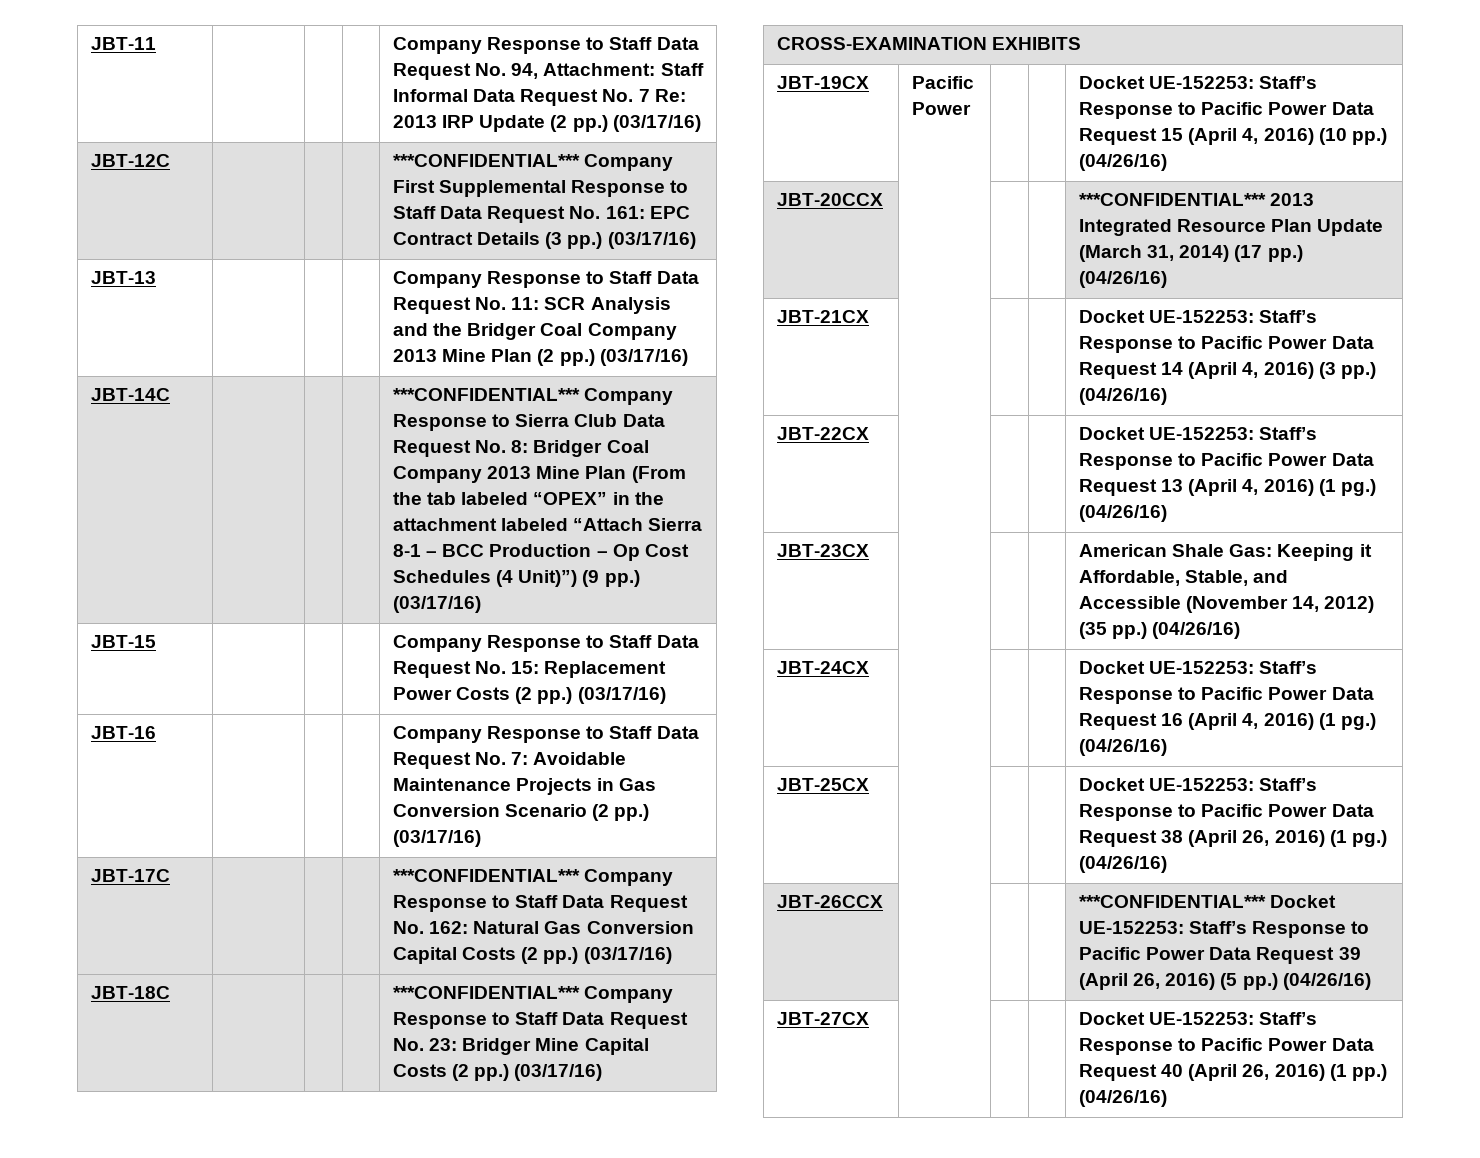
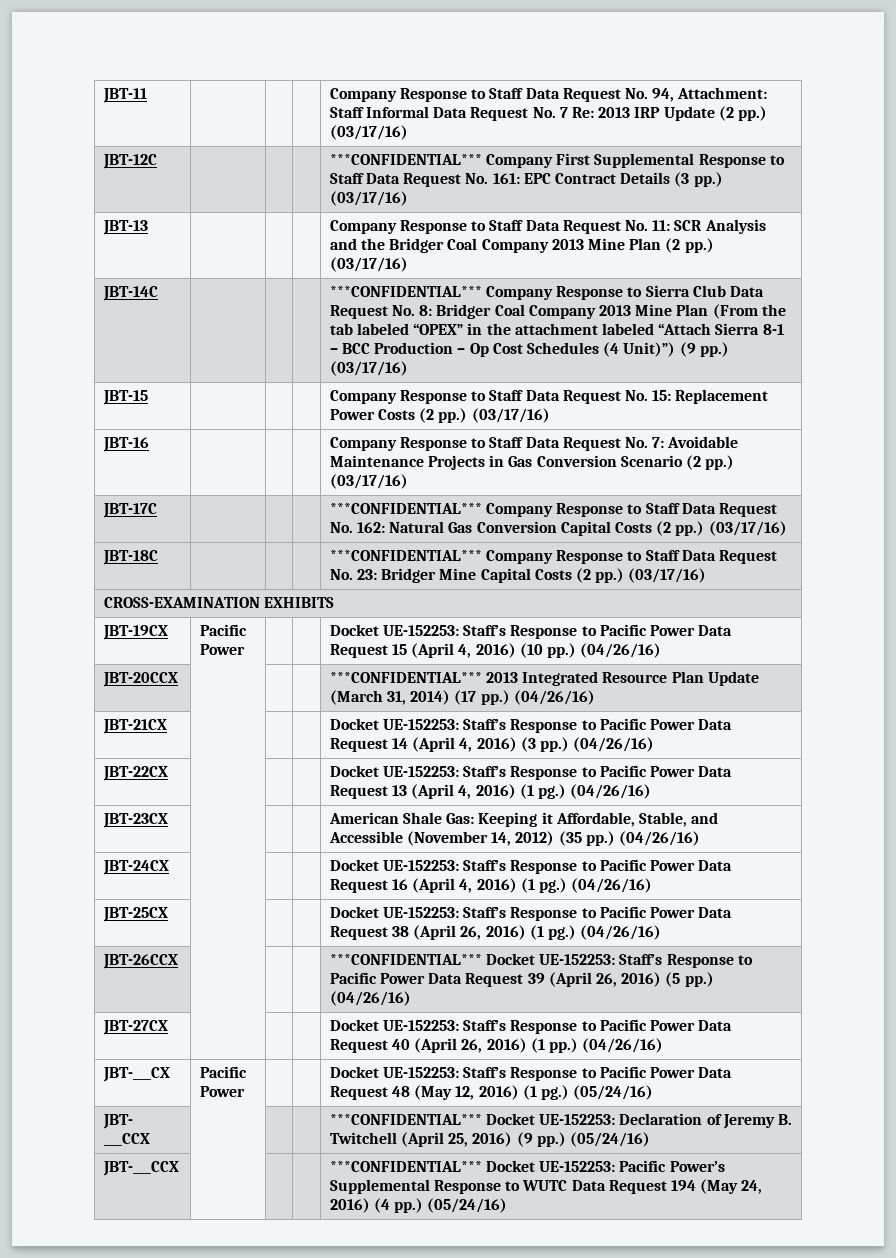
+ JBT-___CX | Pacific Power | | | Docket UE-152253: Staff’s Response to Pacific Power Data Request 48 (May 12, 2016) (1 pg.) (05/24/16)
+ JBT- ___CCX | | | | ***CONFIDENTIAL*** Docket UE-152253: Declaration of Jeremy B. Twitchell (April 25, 2016) (9 pp.) (05/24/16)
+ JBT-___CCX | | | | ***CONFIDENTIAL*** Docket UE-152253: Pacific Power’s Supplemental Response to WUTC Data Request 194 (May 24, 2016) (4 pp.) (05/24/16)

